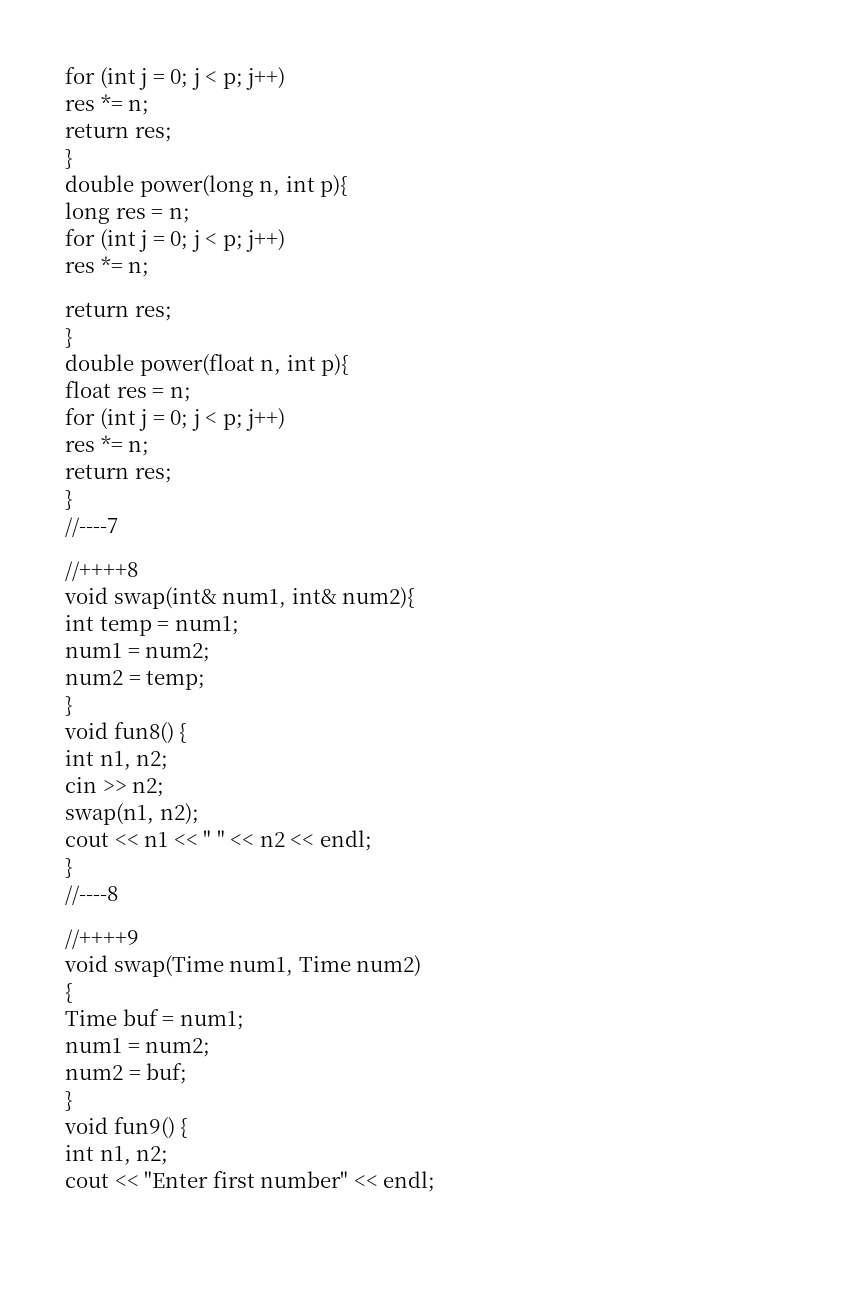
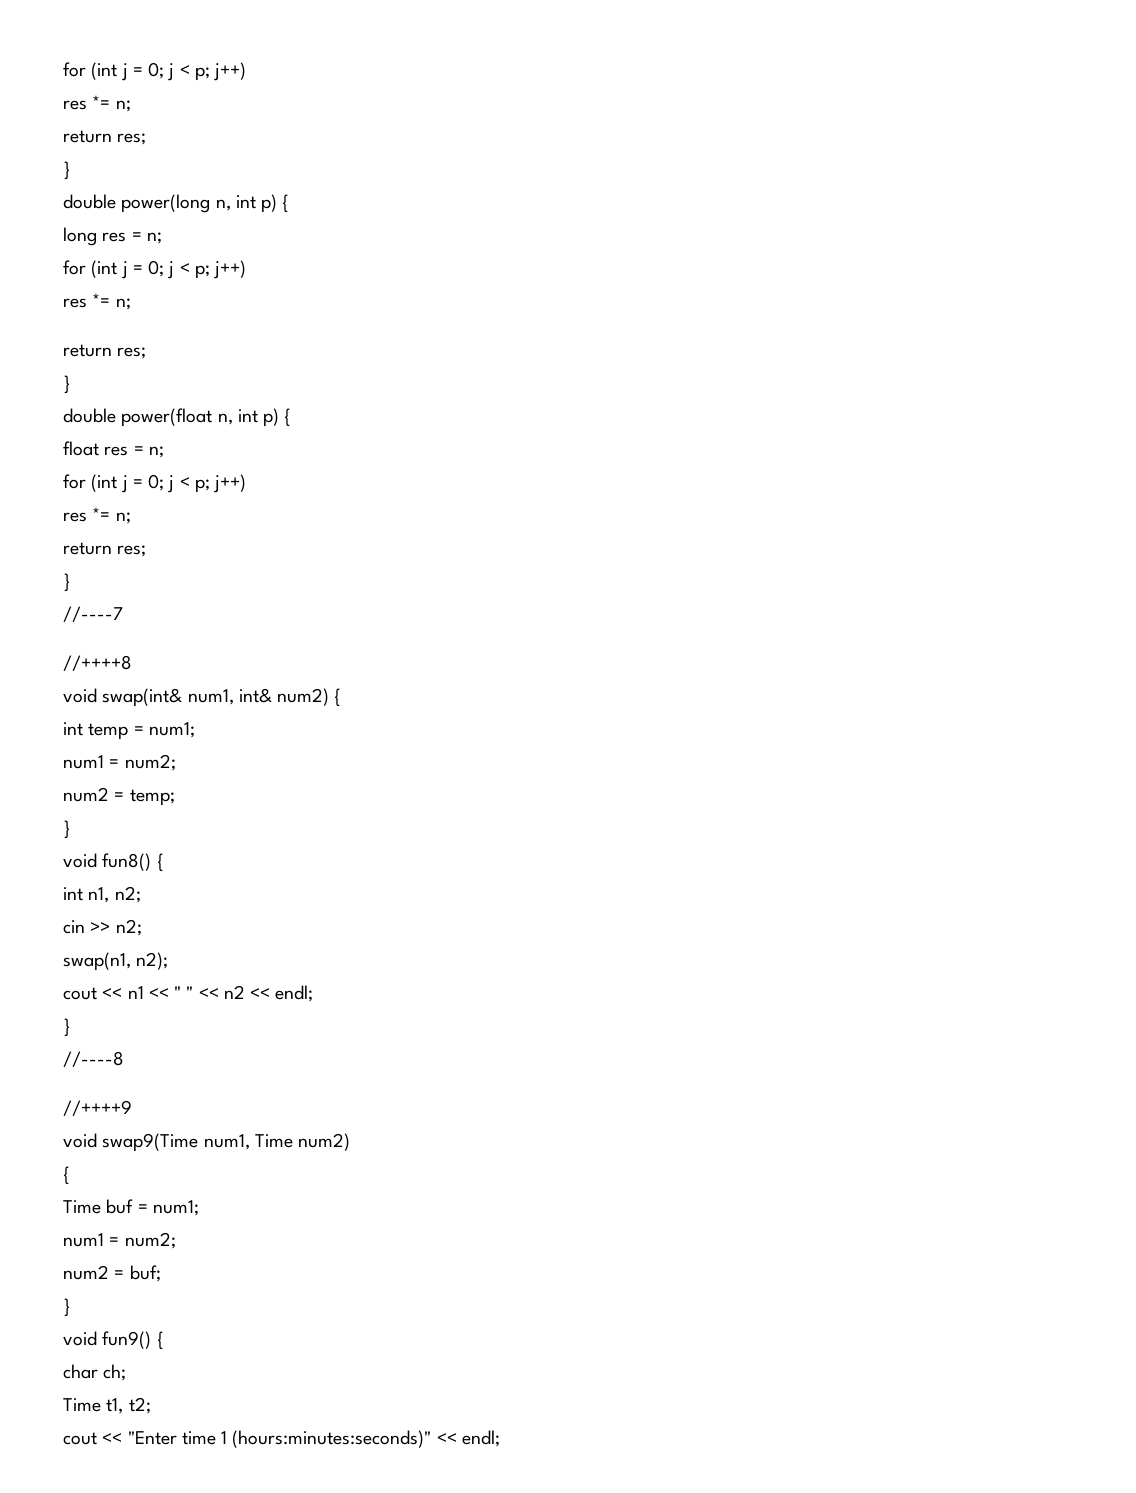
- double power(long n, int p){
+ double power(long n, int p) {
- double power(float n, int p){
+ double power(float n, int p) {
- void swap(int& num1, int& num2){
+ void swap(int& num1, int& num2) {
- void swap(Time num1, Time num2)
+ void swap9(Time num1, Time num2)
  void fun9() {
- int n1, n2;
+ char ch;
+ Time t1, t2;
- cout << "Enter first number" << endl;
+ cout << "Enter time 1 (hours:minutes:seconds)" << endl;

